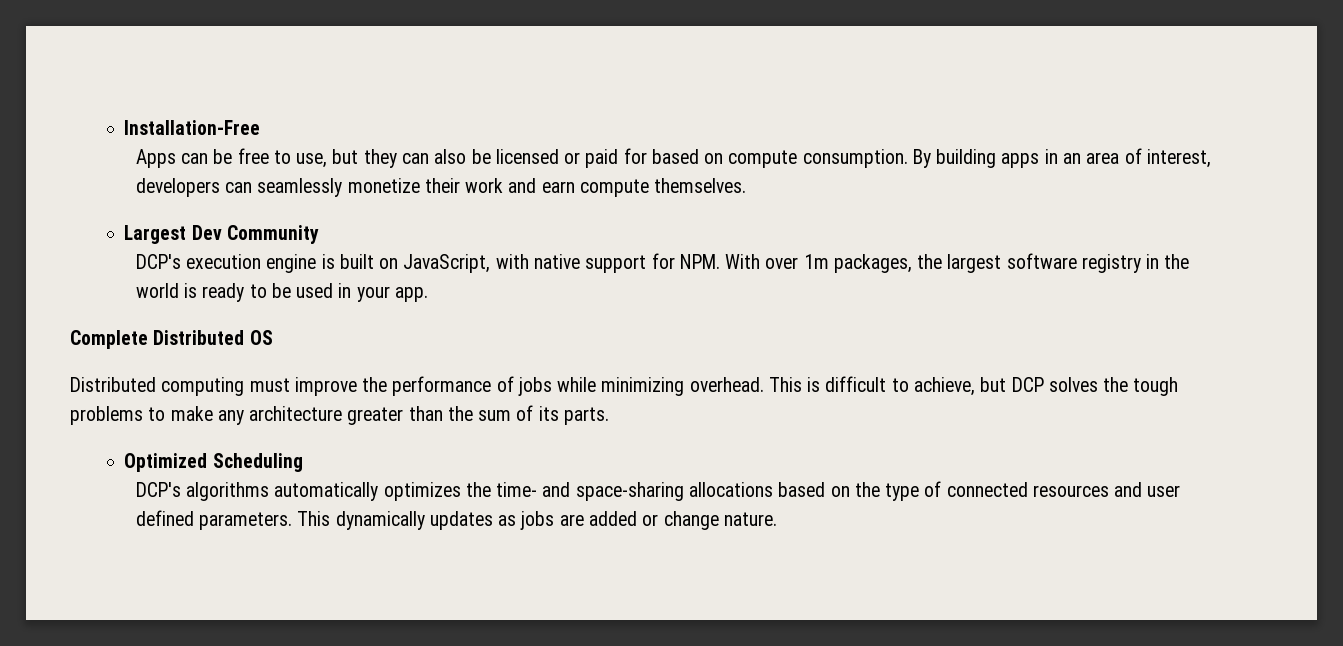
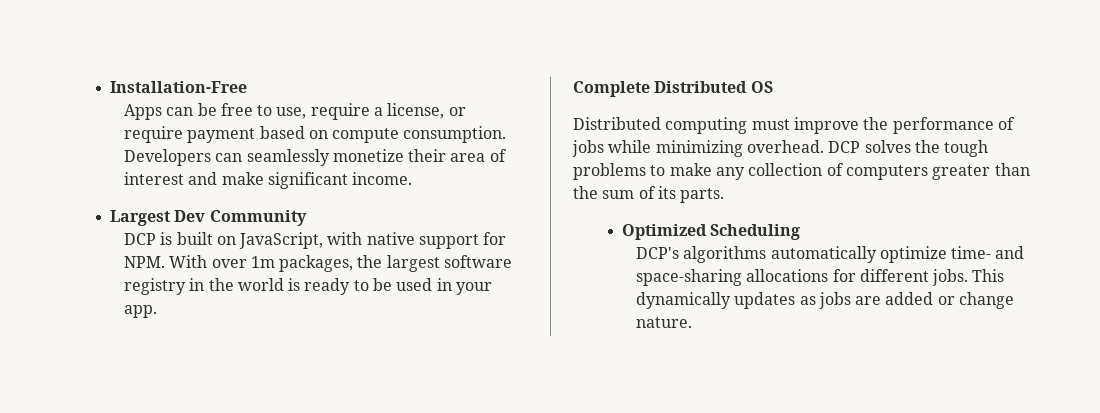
- Apps can be free to use, but they can also be licensed or paid for based on compute consumption. By building apps in an area of interest, developers can seamlessly monetize their work and earn compute themselves.
+ Apps can be free to use, require a license, or require payment based on compute consumption. Developers can seamlessly monetize their area of interest and make significant income.
- DCP's execution engine is built on JavaScript, with native support for NPM. With over 1m packages, the largest software registry in the world is ready to be used in your app.
+ DCP is built on JavaScript, with native support for NPM. With over 1m packages, the largest software registry in the world is ready to be used in your app.
- This is difficult to achieve, but DCP solves the tough problems to make any architecture greater than the sum of its parts.
+ DCP solves the tough problems to make any collection of computers greater than the sum of its parts.
- DCP's algorithms automatically optimizes the time- and space-sharing allocations based on the type of connected resources and user defined parameters.
+ DCP's algorithms automatically optimize time- and space-sharing allocations for different jobs.

